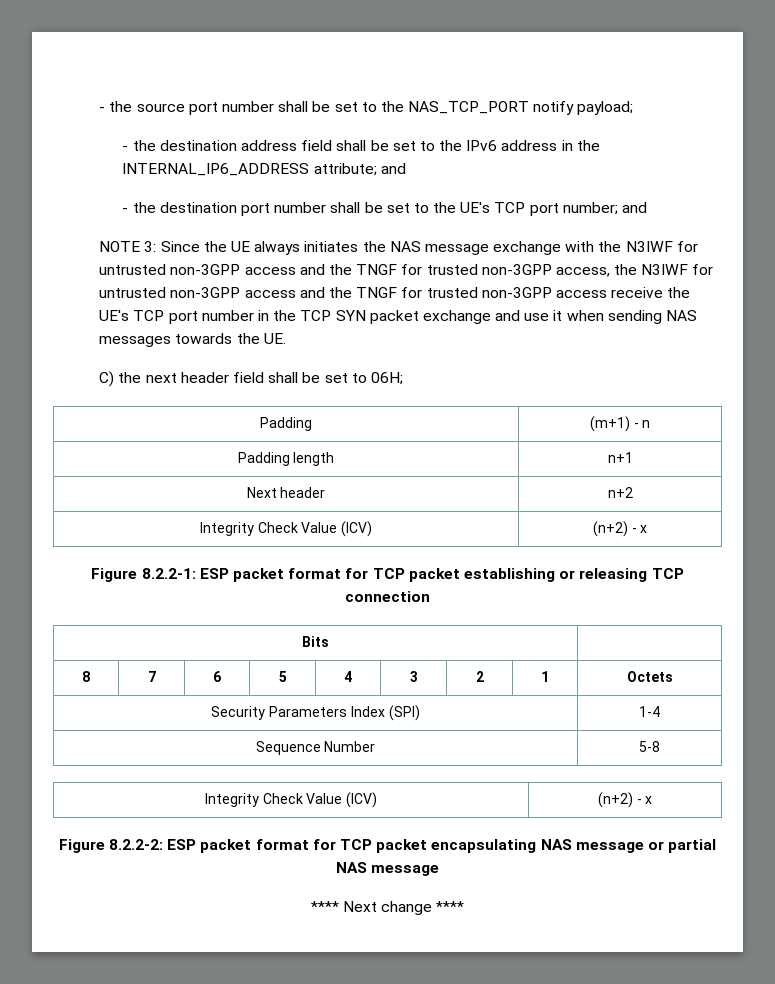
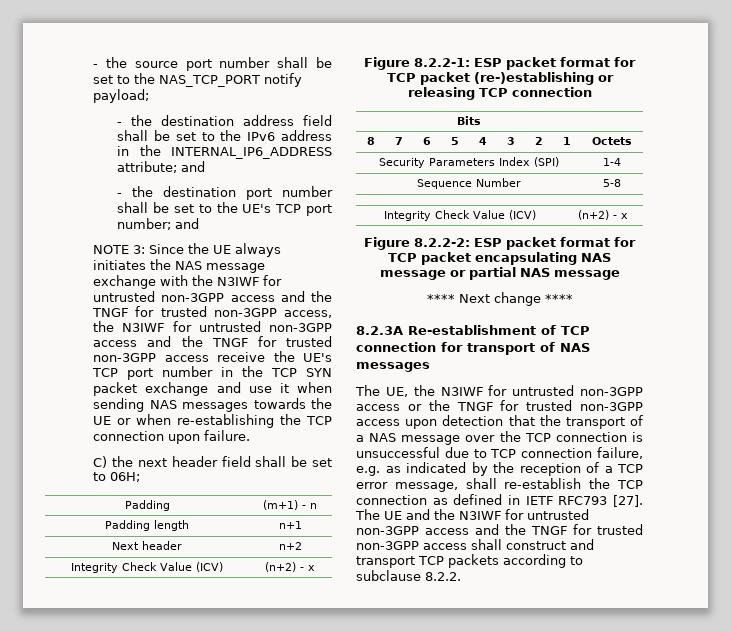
- NOTE 3: Since the UE always initiates the NAS message exchange with the N3IWF for untrusted non-3GPP access and the TNGF for trusted non-3GPP access, the N3IWF for untrusted non-3GPP access and the TNGF for trusted non-3GPP access receive the UE's TCP port number in the TCP SYN packet exchange and use it when sending NAS messages towards the UE.
+ NOTE 3: Since the UE always initiates the NAS message exchange with the N3IWF for untrusted non-3GPP access and the TNGF for trusted non-3GPP access, the N3IWF for untrusted non-3GPP access and the TNGF for trusted non-3GPP access receive the UE's TCP port number in the TCP SYN packet exchange and use it when sending NAS messages towards the UE or when re-establishing the TCP connection upon failure.
- Figure 8.2.2-1: ESP packet format for TCP packet establishing or releasing TCP connection
+ Figure 8.2.2-1: ESP packet format for TCP packet (re-)establishing or releasing TCP connection
+ 8.2.3A Re-establishment of TCP connection for transport of NAS messages
+ The UE, the N3IWF for untrusted non-3GPP access or the TNGF for trusted non-3GPP access upon detection that the transport of a NAS message over the TCP connection is unsuccessful due to TCP connection failure, e.g. as indicated by the reception of a TCP error message, shall re-establish the TCP connection as defined in IETF RFC793 [27]. The UE and the N3IWF for untrusted non-3GPP access and the TNGF for trusted non-3GPP access shall construct and transport TCP packets according to subclause 8.2.2.

